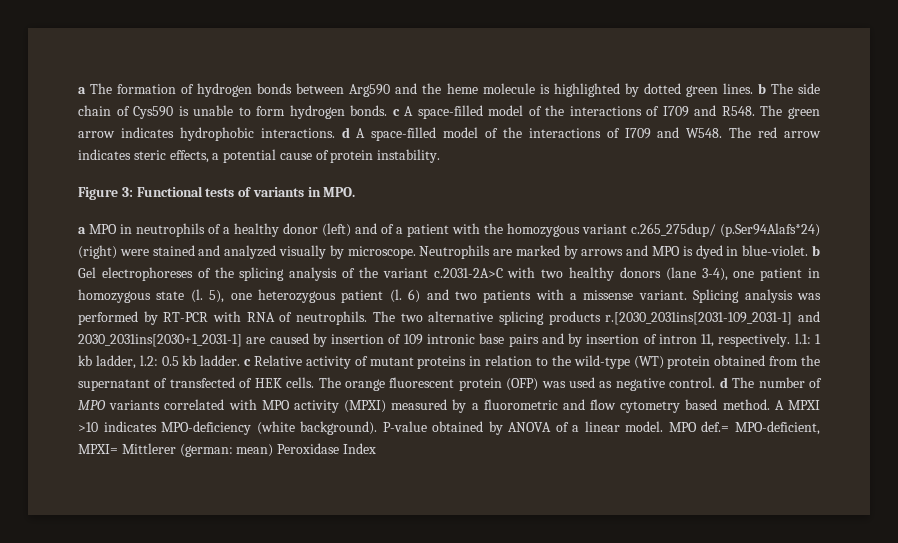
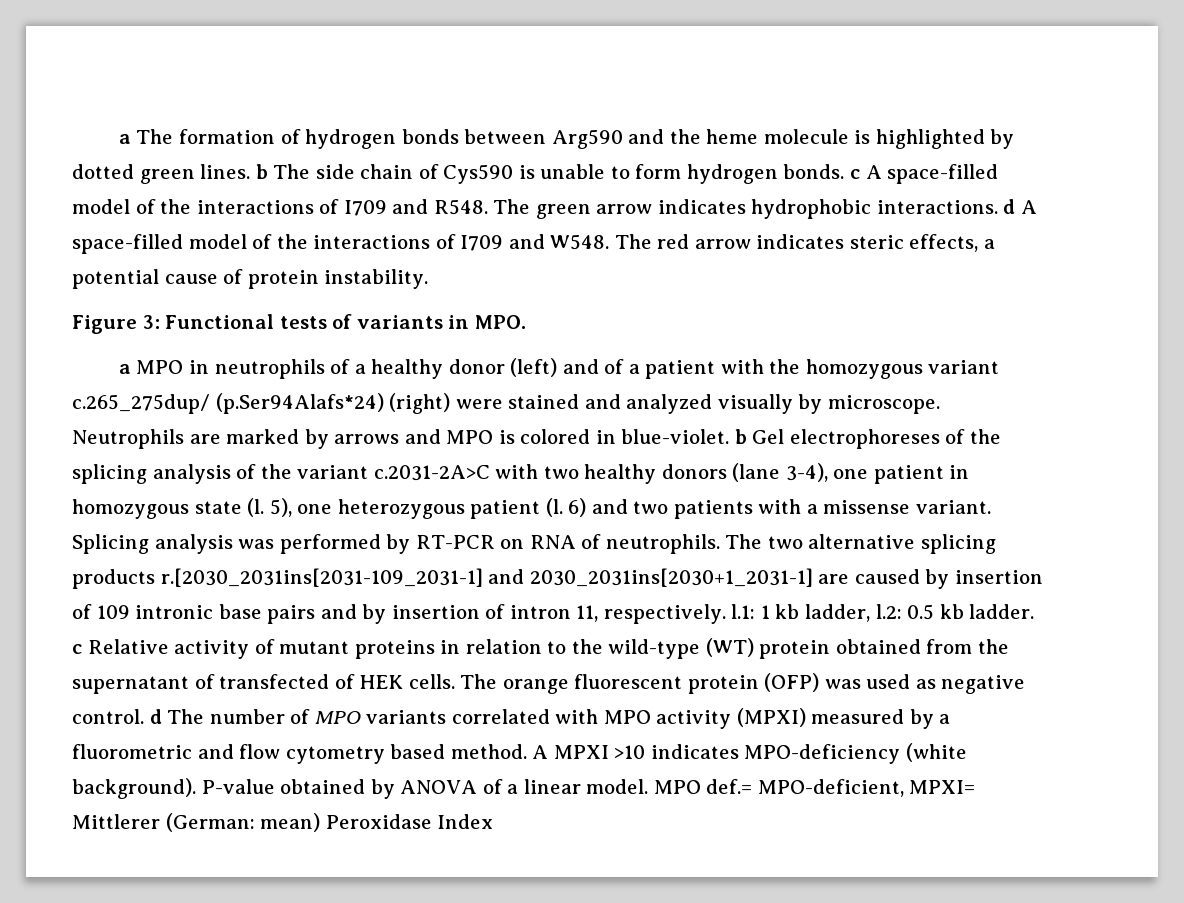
- Neutrophils are marked by arrows and MPO is dyed in blue-violet. b Gel electrophoreses of the splicing analysis of the variant c.2031-2A>C with two healthy donors (lane 3-4), one patient in homozygous state (l.
+ Neutrophils are marked by arrows and MPO is colored in blue-violet. b Gel electrophoreses of the splicing analysis of the variant c.2031-2A>C with two healthy donors (lane 3-4), one patient in homozygous state (l.
- Splicing analysis was performed by RT-PCR with RNA of neutrophils.
+ Splicing analysis was performed by RT-PCR on RNA of neutrophils.
- MPO def.= MPO-deficient, MPXI= Mittlerer (german: mean) Peroxidase Index
+ MPO def.= MPO-deficient, MPXI= Mittlerer (German: mean) Peroxidase Index

